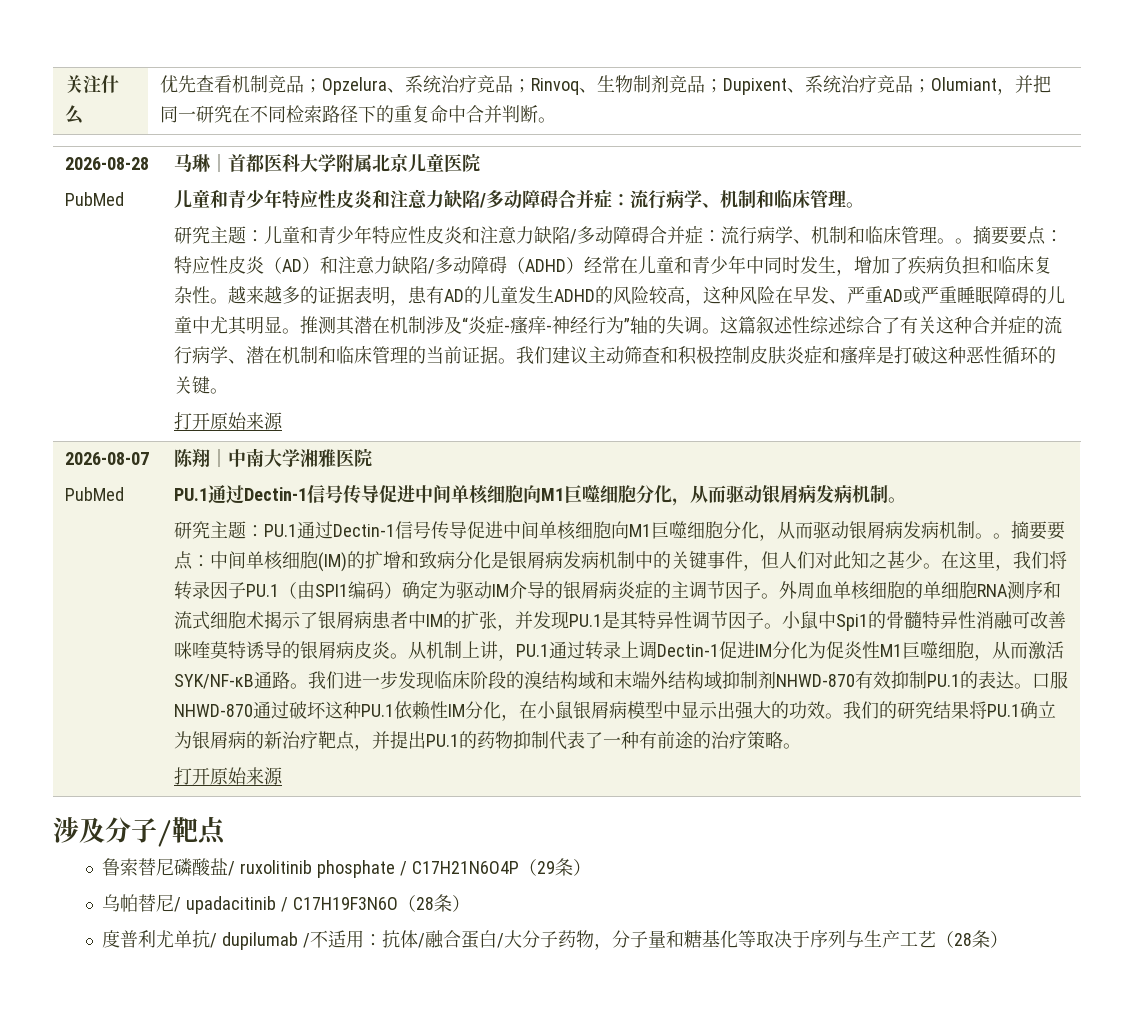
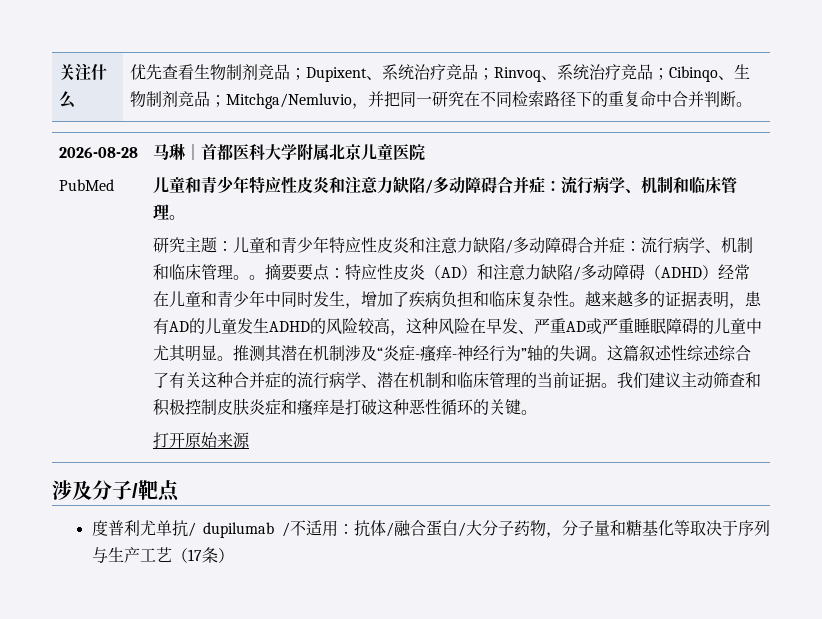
- 关注什么 | 优先查看机制竞品；Opzelura、系统治疗竞品；Rinvoq、生物制剂竞品；Dupixent、系统治疗竞品；Olumiant，并把同一研究在不同检索路径下的重复命中合并判断。
+ 关注什么 | 优先查看生物制剂竞品；Dupixent、系统治疗竞品；Rinvoq、系统治疗竞品；Cibinqo、生物制剂竞品；Mitchga/Nemluvio，并把同一研究在不同检索路径下的重复命中合并判断。
- 2026-08-07
- PubMed | 陈翔｜中南大学湘雅医院
- PU.1通过Dectin-1信号传导促进中间单核细胞向M1巨噬细胞分化，从而驱动银屑病发病机制。
- 研究主题：PU.1通过Dectin-1信号传导促进中间单核细胞向M1巨噬细胞分化，从而驱动银屑病发病机制。。摘要要点：中间单核细胞(IM)的扩增和致病分化是银屑病发病机制中的关键事件，但人们对此知之甚少。在这里，我们将转录因子PU.1（由SPI1编码）确定为驱动IM介导的银屑病炎症的主调节因子。外周血单核细胞的单细胞RNA测序和流式细胞术揭示了银屑病患者中IM的扩张，并发现PU.1是其特异性调节因子。小鼠中Spi1的骨髓特异性消融可改善咪喹莫特诱导的银屑病皮炎。从机制上讲，PU.1通过转录上调Dectin-1促进IM分化为促炎性M1巨噬细胞，从而激活SYK/NF-κB通路。我们进一步发现临床阶段的溴结构域和末端外结构域抑制剂NHWD-870有效抑制PU.1的表达。口服NHWD-870通过破坏这种PU.1依赖性IM分化，在小鼠银屑病模型中显示出强大的功效。我们的研究结果将PU.1确立为银屑病的新治疗靶点，并提出PU.1的药物抑制代表了一种有前途的治疗策略。
- 打开原始来源
  涉及分子/靶点
- 鲁索替尼磷酸盐/ ruxolitinib phosphate / C17H21N6O4P（29条）
- 乌帕替尼/ upadacitinib / C17H19F3N6O（28条）
- 度普利尤单抗/ dupilumab /不适用：抗体/融合蛋白/大分子药物，分子量和糖基化等取决于序列与生产工艺（28条）
+ 度普利尤单抗/ dupilumab /不适用：抗体/融合蛋白/大分子药物，分子量和糖基化等取决于序列与生产工艺（17条）

